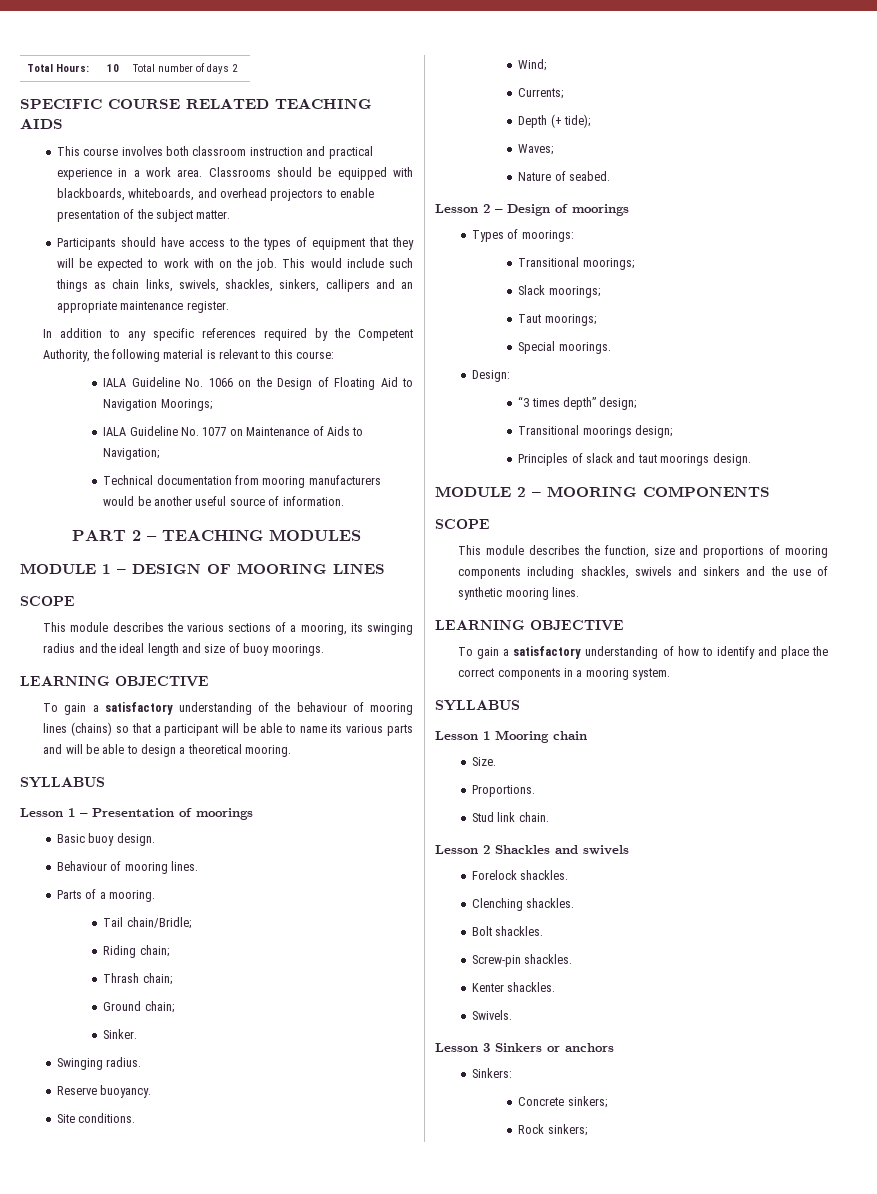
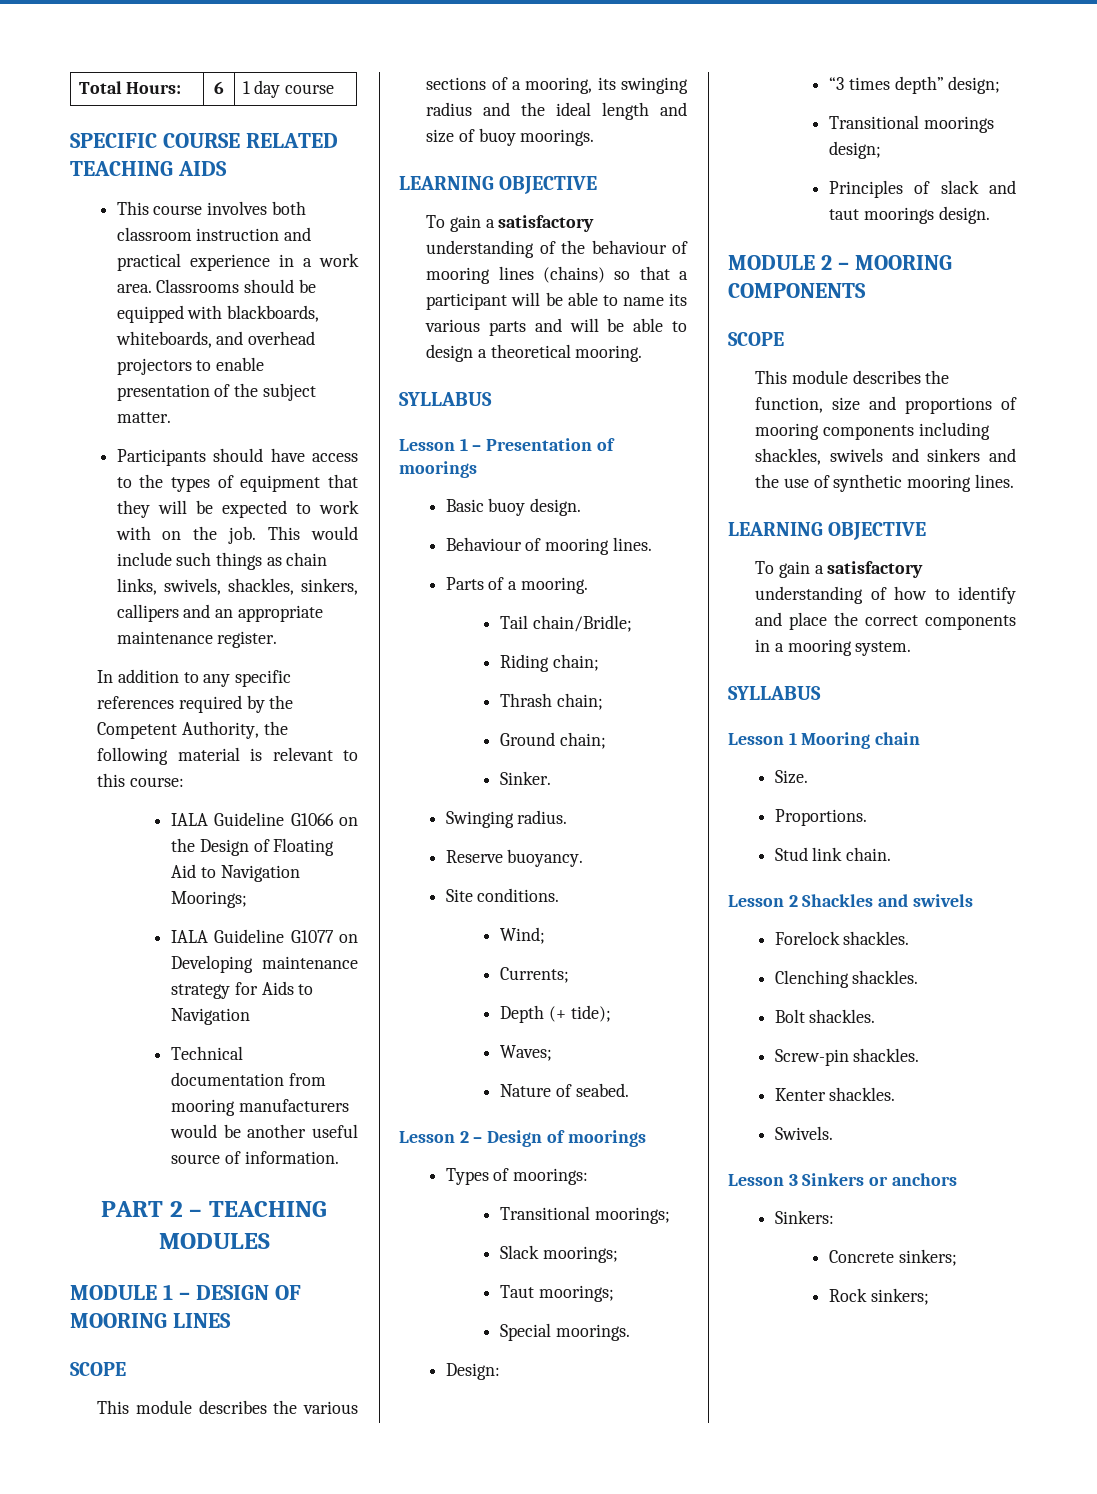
- Total Hours: | 10 | Total number of days 2
+ Total Hours: | 6 | 1 day course
- IALA Guideline No. 1066 on the Design of Floating Aid to Navigation Moorings;
+ IALA Guideline G1066 on the Design of Floating Aid to Navigation Moorings;
- IALA Guideline No. 1077 on Maintenance of Aids to Navigation;
+ IALA Guideline G1077 on Developing maintenance strategy for Aids to Navigation

